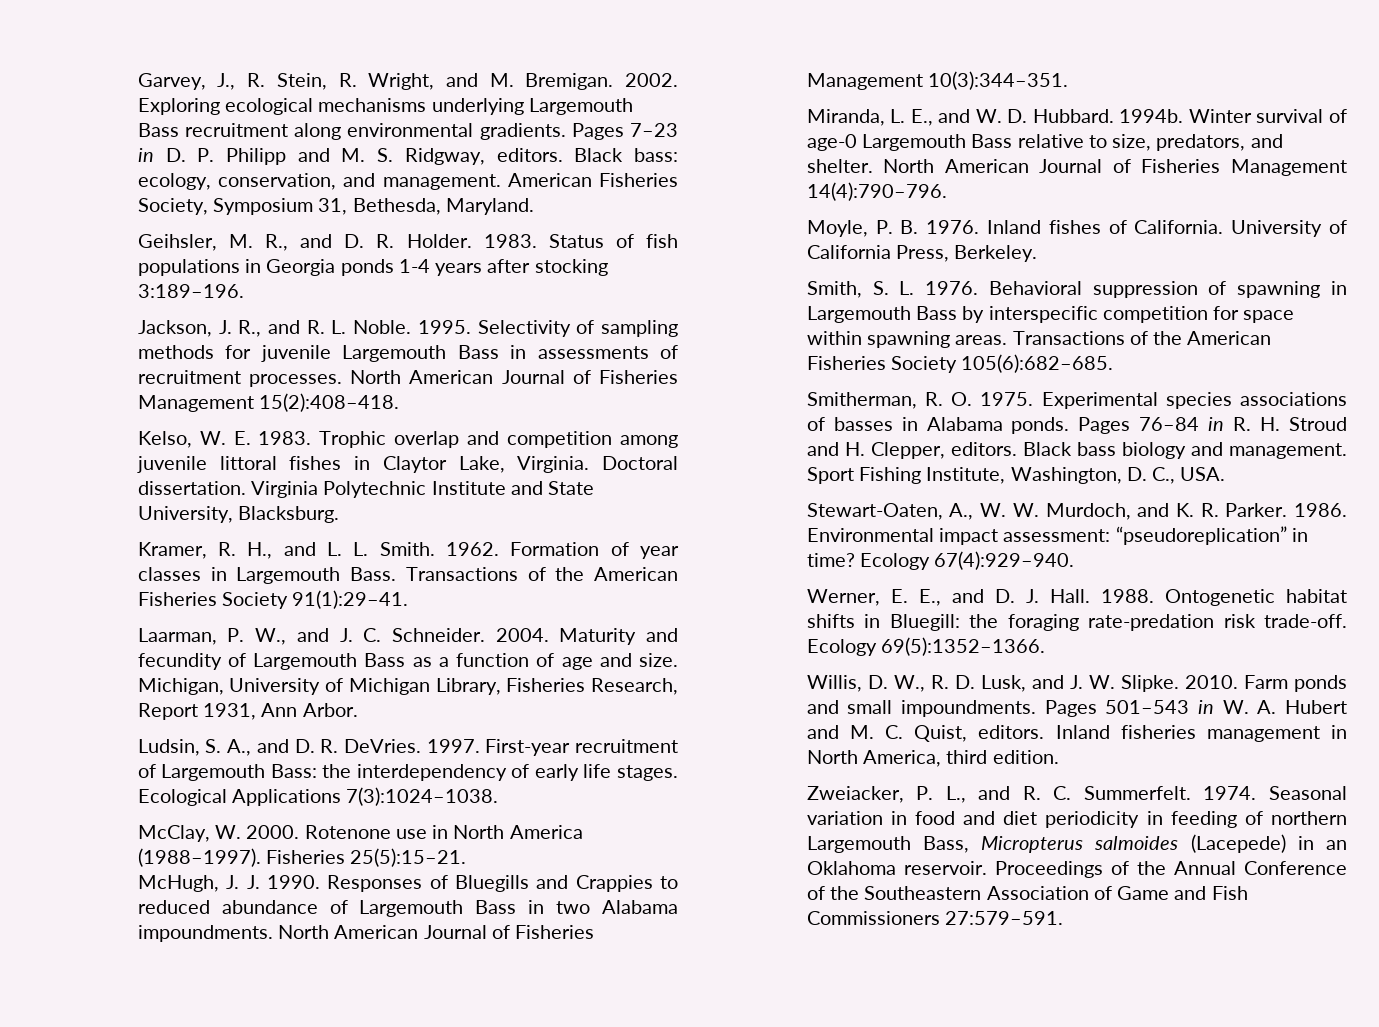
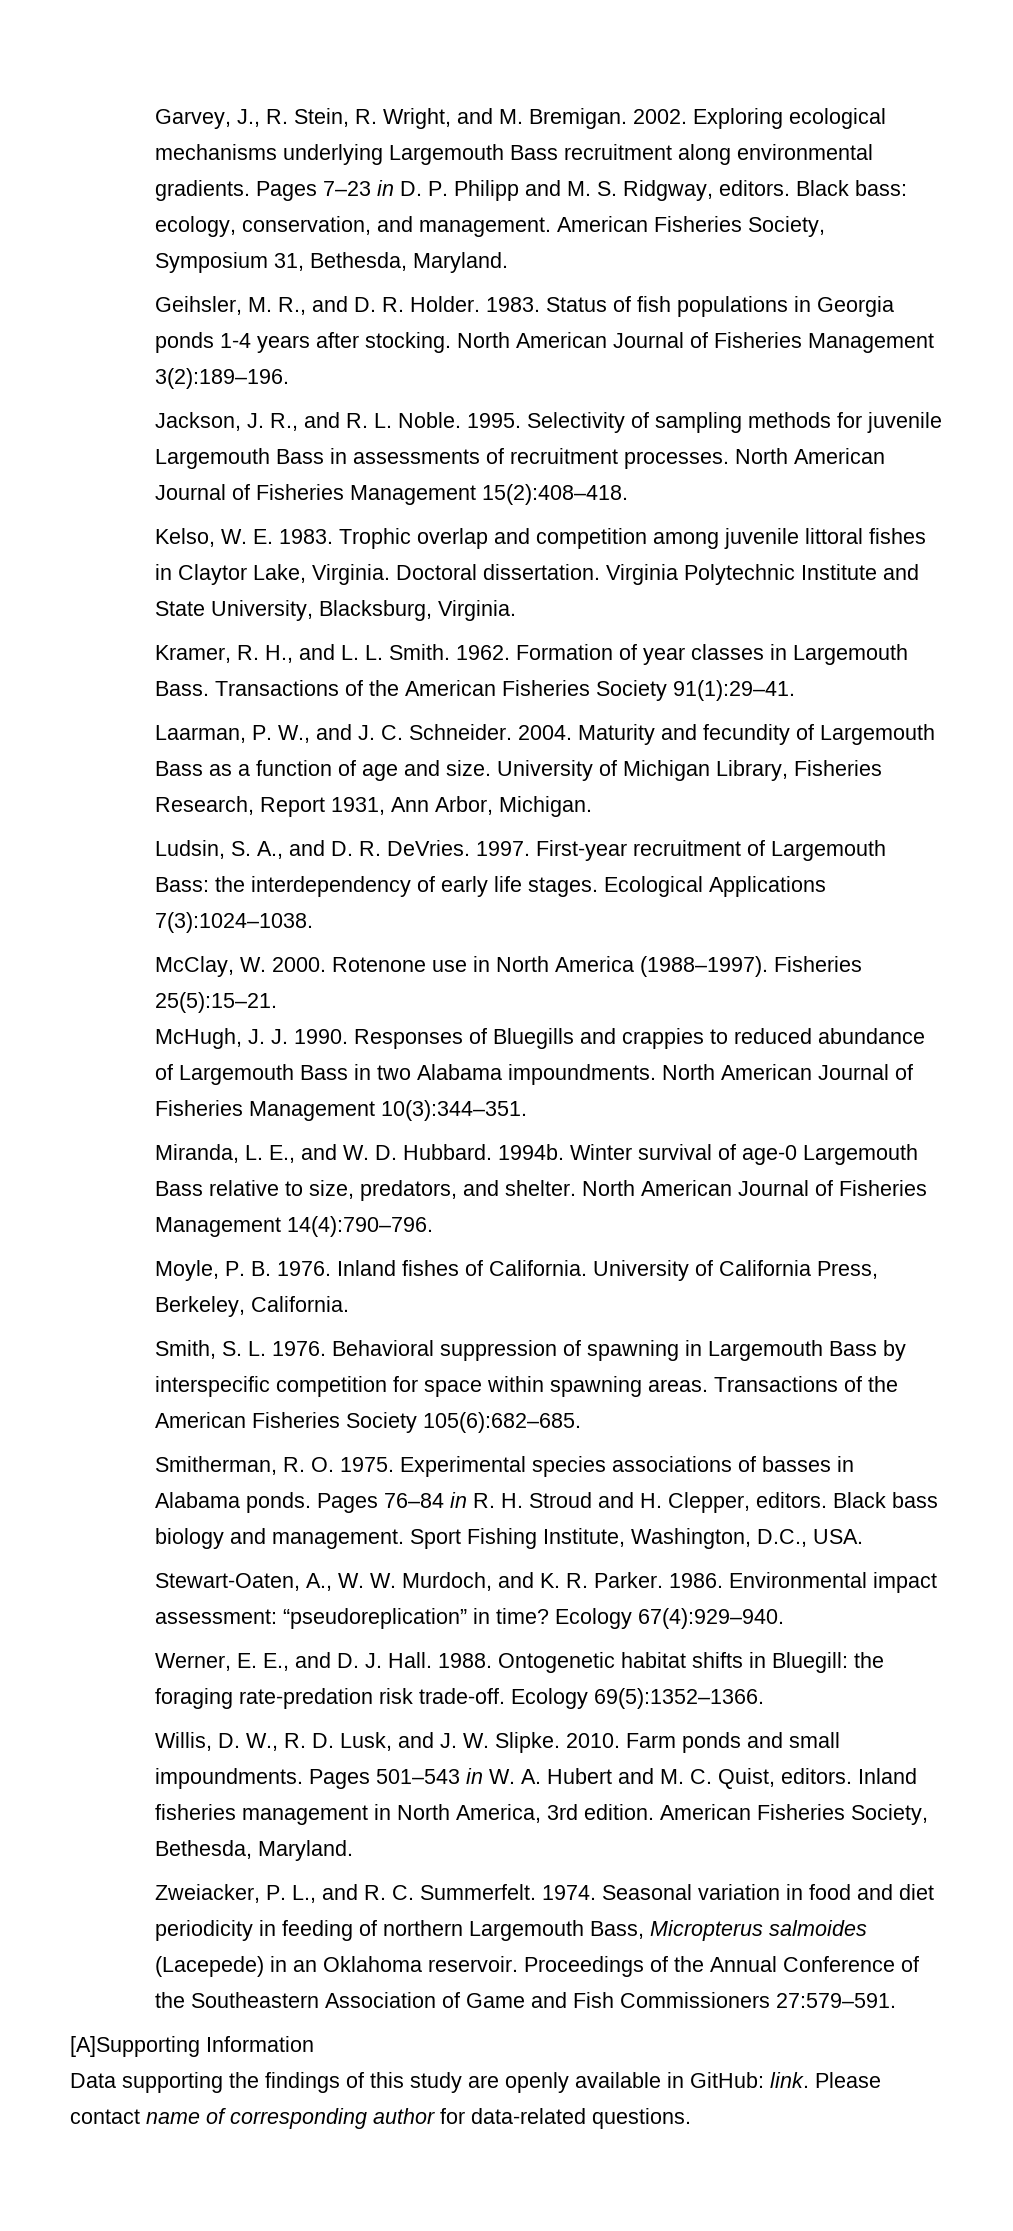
- Status of fish populations in Georgia ponds 1‐4 years after stocking 3:189–196.
+ Status of fish populations in Georgia ponds 1‐4 years after stocking. North American Journal of Fisheries Management 3(2):189–196.
- Virginia Polytechnic Institute and State University, Blacksburg.
+ Virginia Polytechnic Institute and State University, Blacksburg, Virginia.
- Michigan, University of Michigan Library, Fisheries Research, Report 1931, Ann Arbor.
+ University of Michigan Library, Fisheries Research, Report 1931, Ann Arbor, Michigan.
- Responses of Bluegills and Crappies to reduced abundance of Largemouth Bass in two Alabama impoundments.
+ Responses of Bluegills and crappies to reduced abundance of Largemouth Bass in two Alabama impoundments.
- University of California Press, Berkeley.
+ University of California Press, Berkeley, California.
- Sport Fishing Institute, Washington, D. C., USA.
+ Sport Fishing Institute, Washington, D.C., USA.
- Inland fisheries management in North America, third edition.
+ Inland fisheries management in North America, 3rd edition. American Fisheries Society, Bethesda, Maryland.
+ [A]Supporting Information
+ Data supporting the findings of this study are openly available in GitHub: link. Please contact name of corresponding author for data-related questions.

